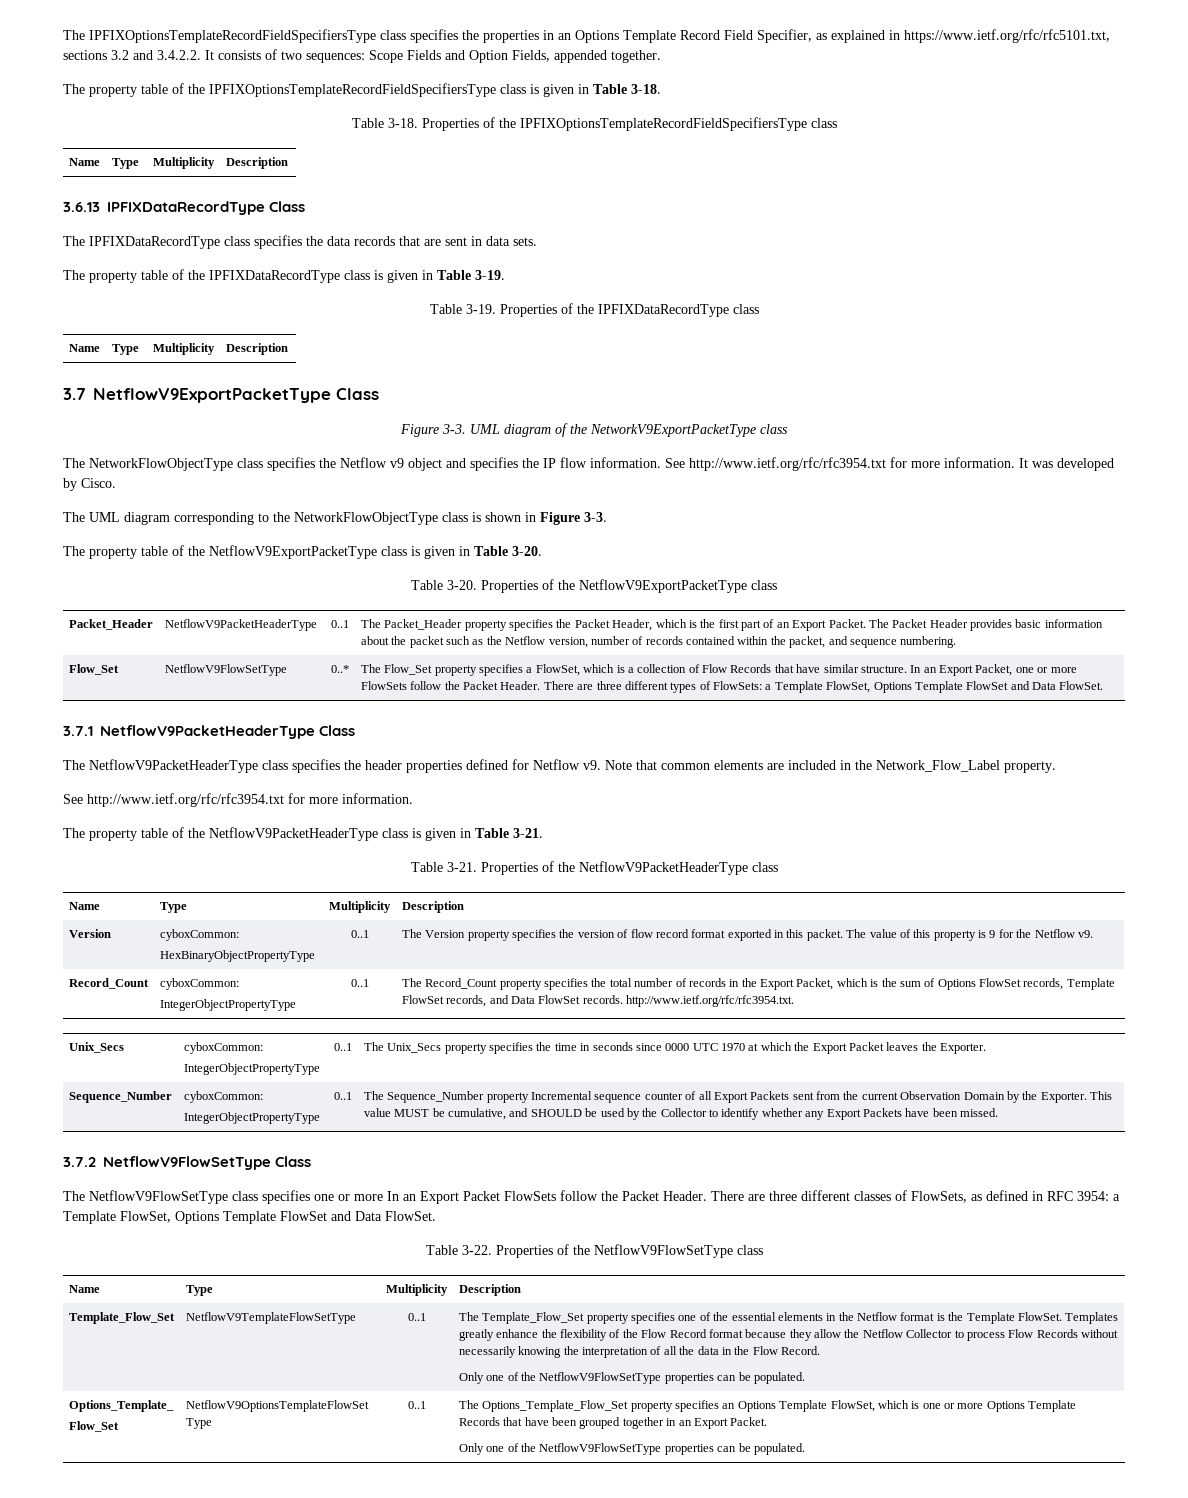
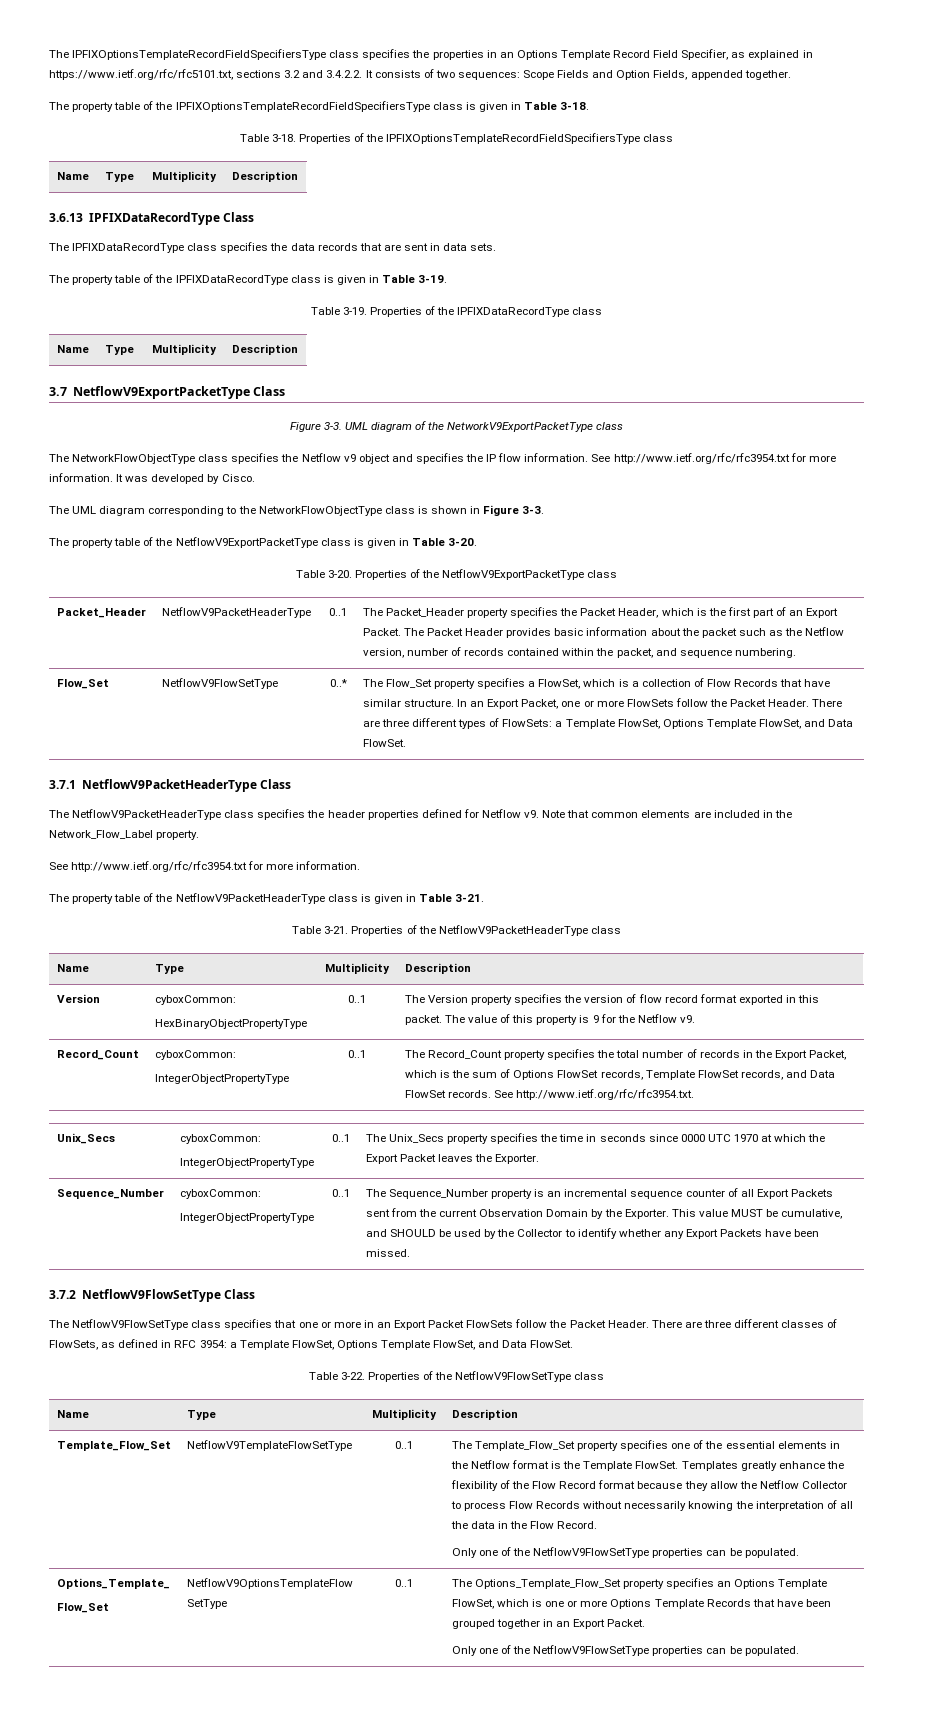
- There are three different types of FlowSets: a Template FlowSet, Options Template FlowSet and Data FlowSet.
+ There are three different types of FlowSets: a Template FlowSet, Options Template FlowSet, and Data FlowSet.
  Record_Count | cyboxCommon:
- IntegerObjectPropertyType | 0..1 | The Record_Count property specifies the total number of records in the Export Packet, which is the sum of Options FlowSet records, Template FlowSet records, and Data FlowSet records. http://www.ietf.org/rfc/rfc3954.txt.
+ IntegerObjectPropertyType | 0..1 | The Record_Count property specifies the total number of records in the Export Packet, which is the sum of Options FlowSet records, Template FlowSet records, and Data FlowSet records. See http://www.ietf.org/rfc/rfc3954.txt.
- The Sequence_Number property Incremental sequence counter of all Export Packets sent from the current Observation Domain by the Exporter.
+ The Sequence_Number property is an incremental sequence counter of all Export Packets sent from the current Observation Domain by the Exporter.
- The NetflowV9FlowSetType class specifies one or more In an Export Packet FlowSets follow the Packet Header.
+ The NetflowV9FlowSetType class specifies that one or more in an Export Packet FlowSets follow the Packet Header.
- There are three different classes of FlowSets, as defined in RFC 3954: a Template FlowSet, Options Template FlowSet and Data FlowSet.
+ There are three different classes of FlowSets, as defined in RFC 3954: a Template FlowSet, Options Template FlowSet, and Data FlowSet.

